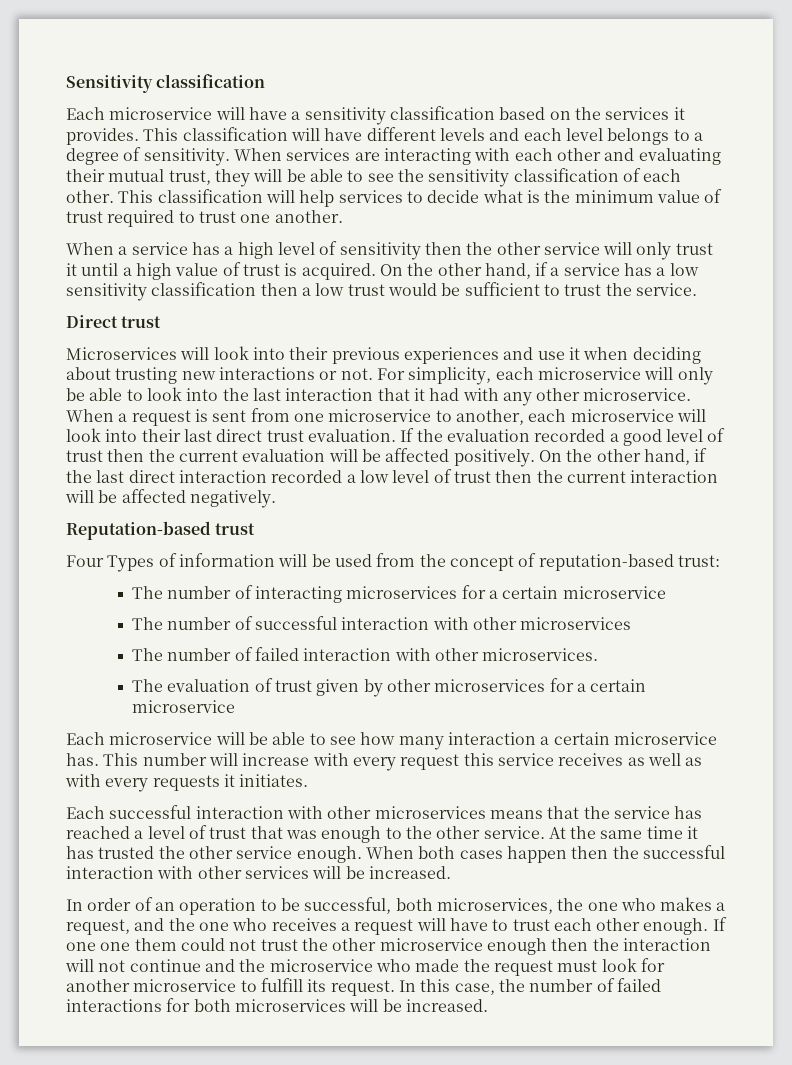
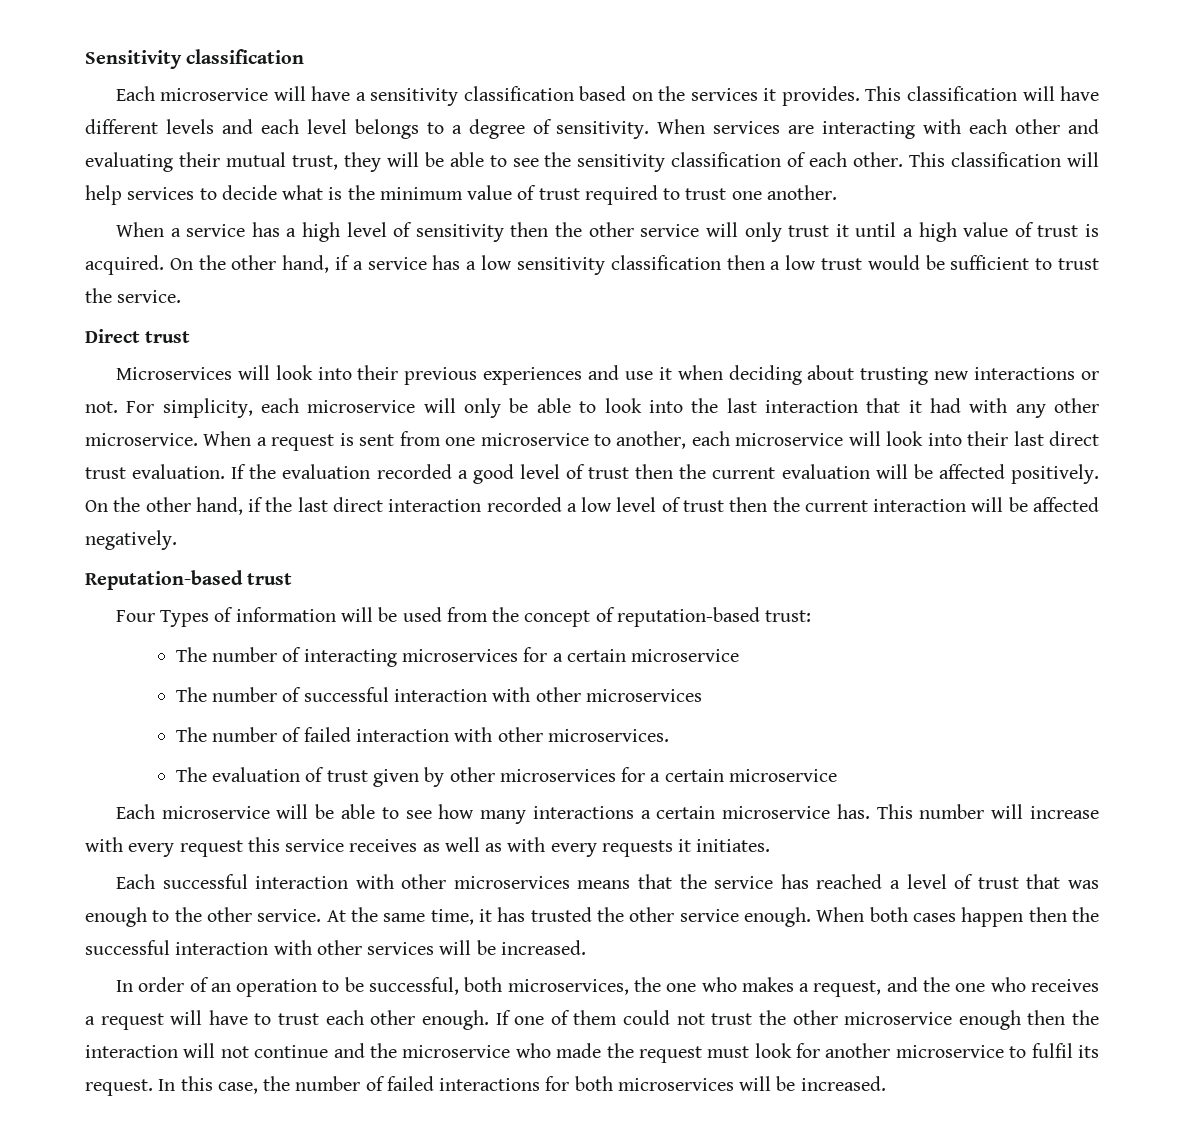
- Each microservice will be able to see how many interaction a certain microservice has.
+ Each microservice will be able to see how many interactions a certain microservice has.
- At the same time it has trusted the other service enough.
+ At the same time, it has trusted the other service enough.
- If one one them could not trust the other microservice enough then the interaction will not continue and the microservice who made the request must look for another microservice to fulfill its request.
+ If one of them could not trust the other microservice enough then the interaction will not continue and the microservice who made the request must look for another microservice to fulfil its request.

